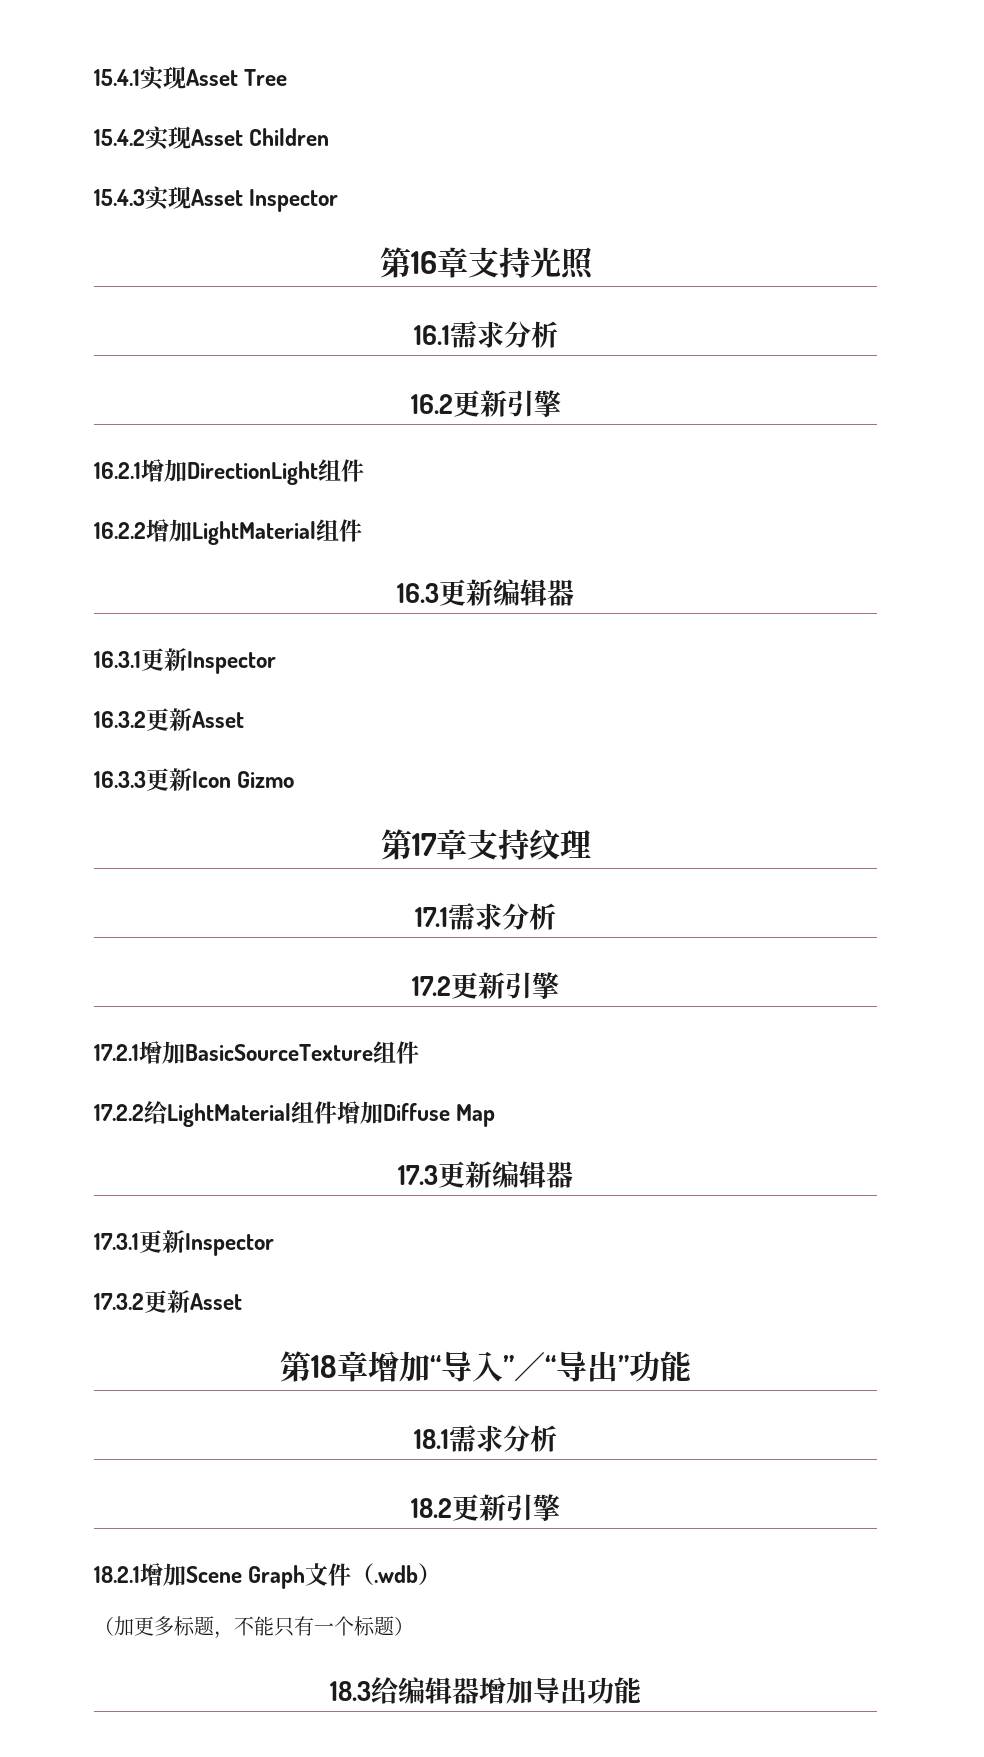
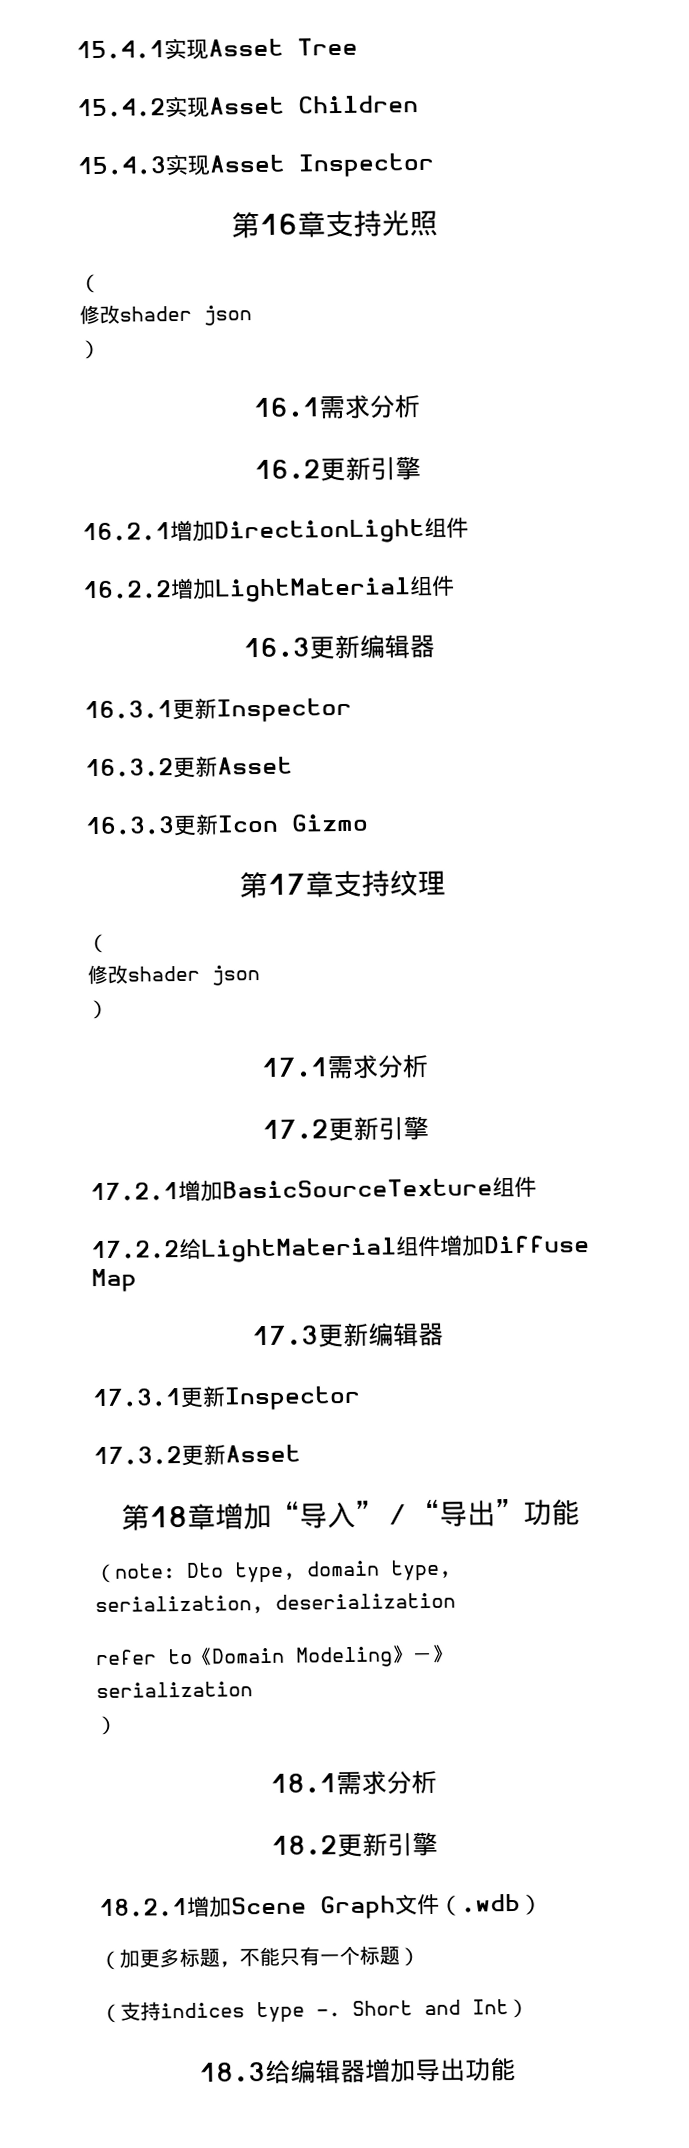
  第16章支持光照
+ （
+ 修改shader json
+ ）
  第17章支持纹理
+ （
+ 修改shader json
+ ）
+ （note: Dto type, domain type, serialization, deserialization
+ refer to《Domain Modeling》－》serialization
+ ）
+ （支持indices type -. Short and Int）

